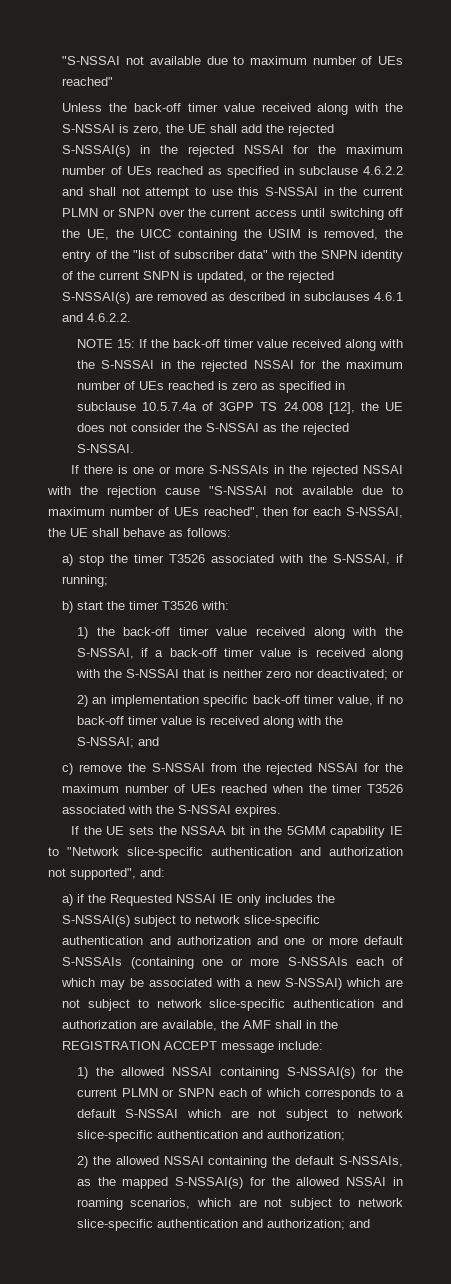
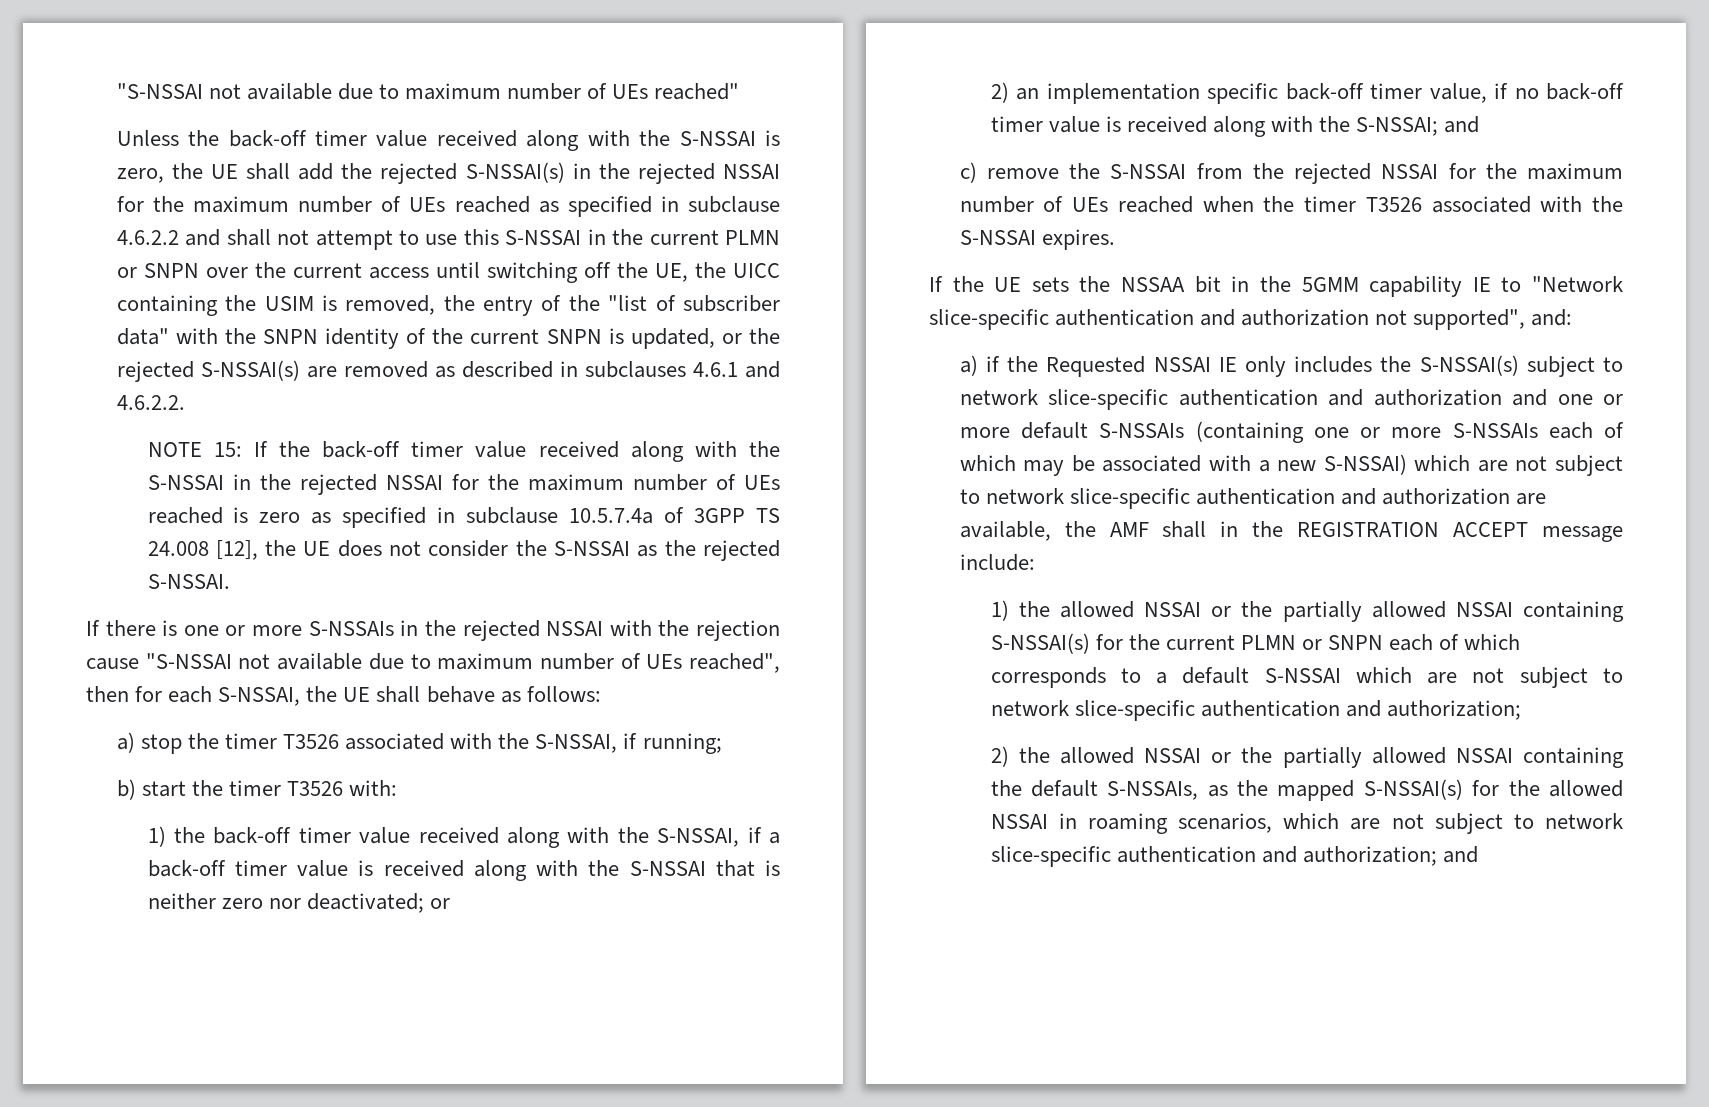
- 1) the allowed NSSAI containing S-NSSAI(s) for the current PLMN or SNPN each of which corresponds to a default S-NSSAI which are not subject to network slice-specific authentication and authorization;
+ 1) the allowed NSSAI or the partially allowed NSSAI containing S-NSSAI(s) for the current PLMN or SNPN each of which corresponds to a default S-NSSAI which are not subject to network slice-specific authentication and authorization;
- 2) the allowed NSSAI containing the default S-NSSAIs, as the mapped S-NSSAI(s) for the allowed NSSAI in roaming scenarios, which are not subject to network slice-specific authentication and authorization; and
+ 2) the allowed NSSAI or the partially allowed NSSAI containing the default S-NSSAIs, as the mapped S-NSSAI(s) for the allowed NSSAI in roaming scenarios, which are not subject to network slice-specific authentication and authorization; and

